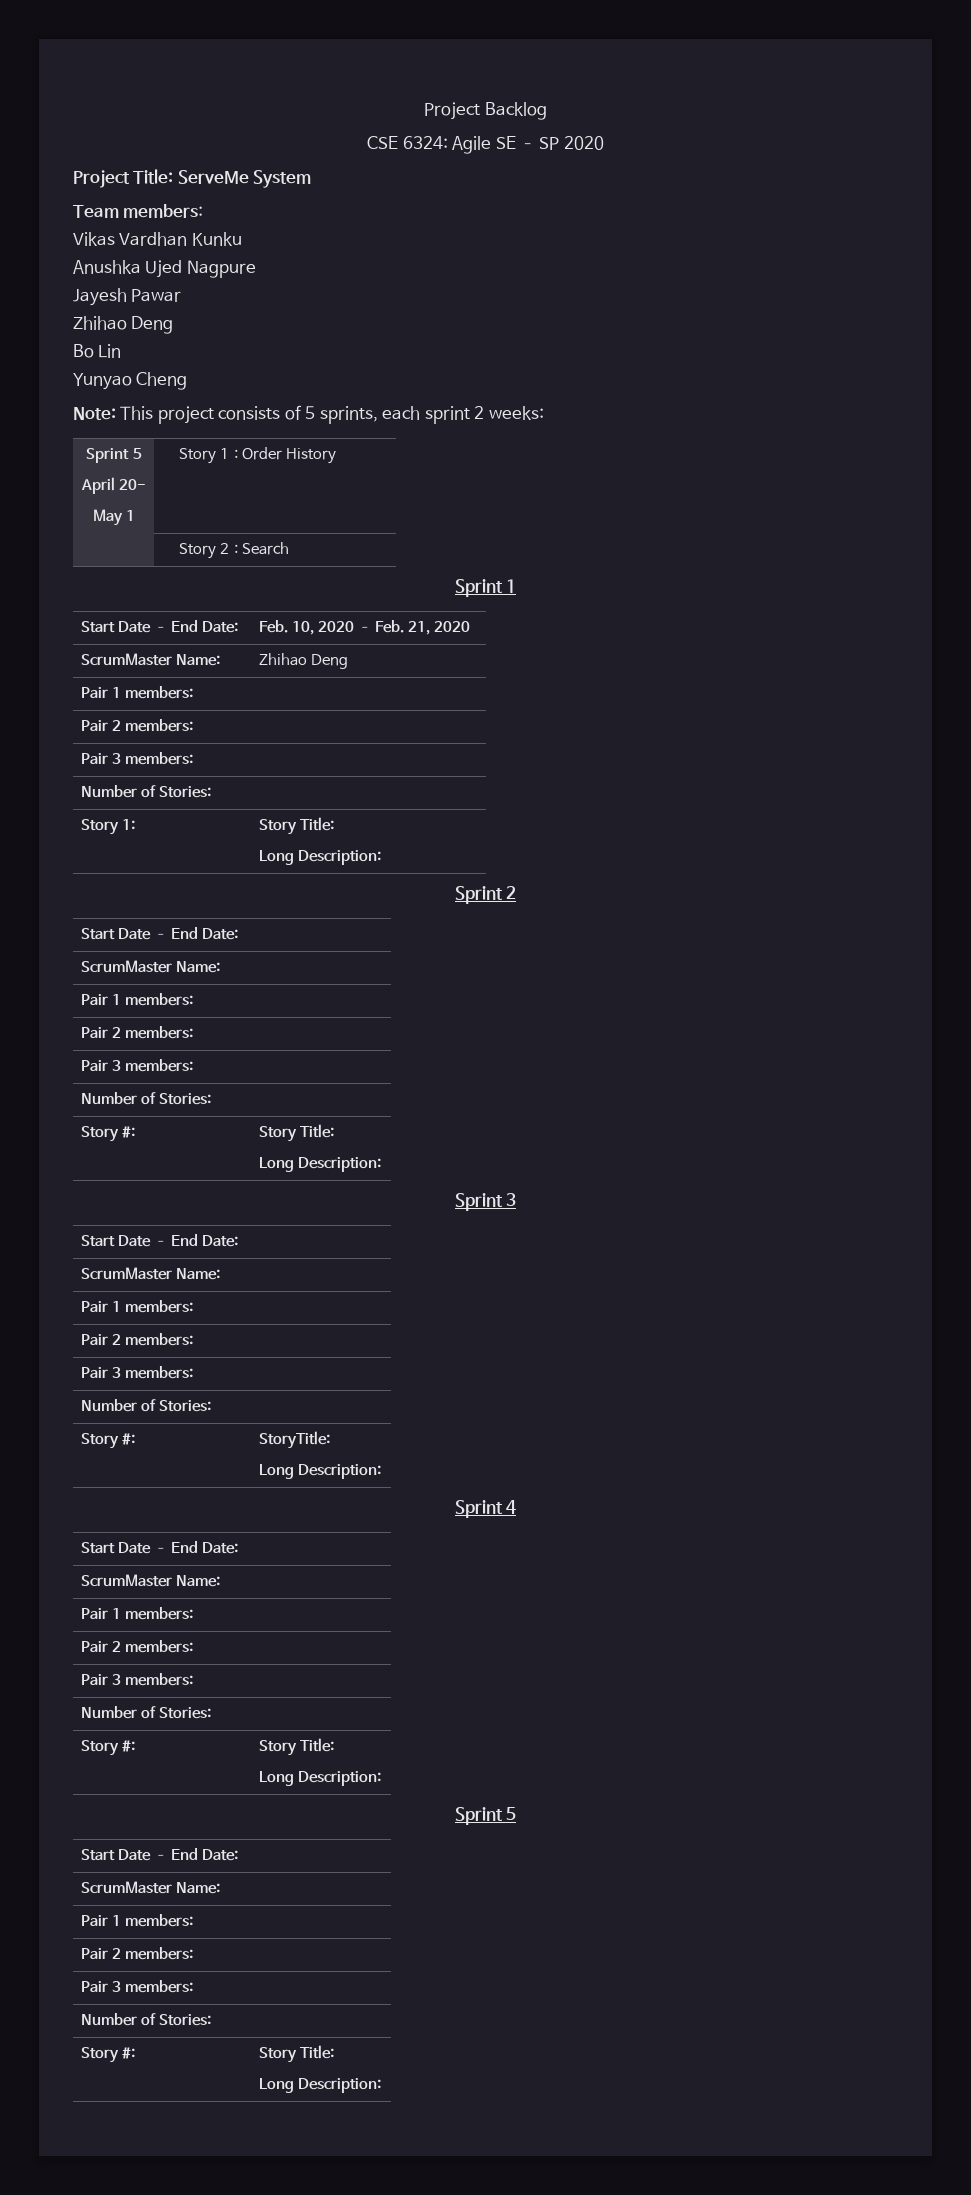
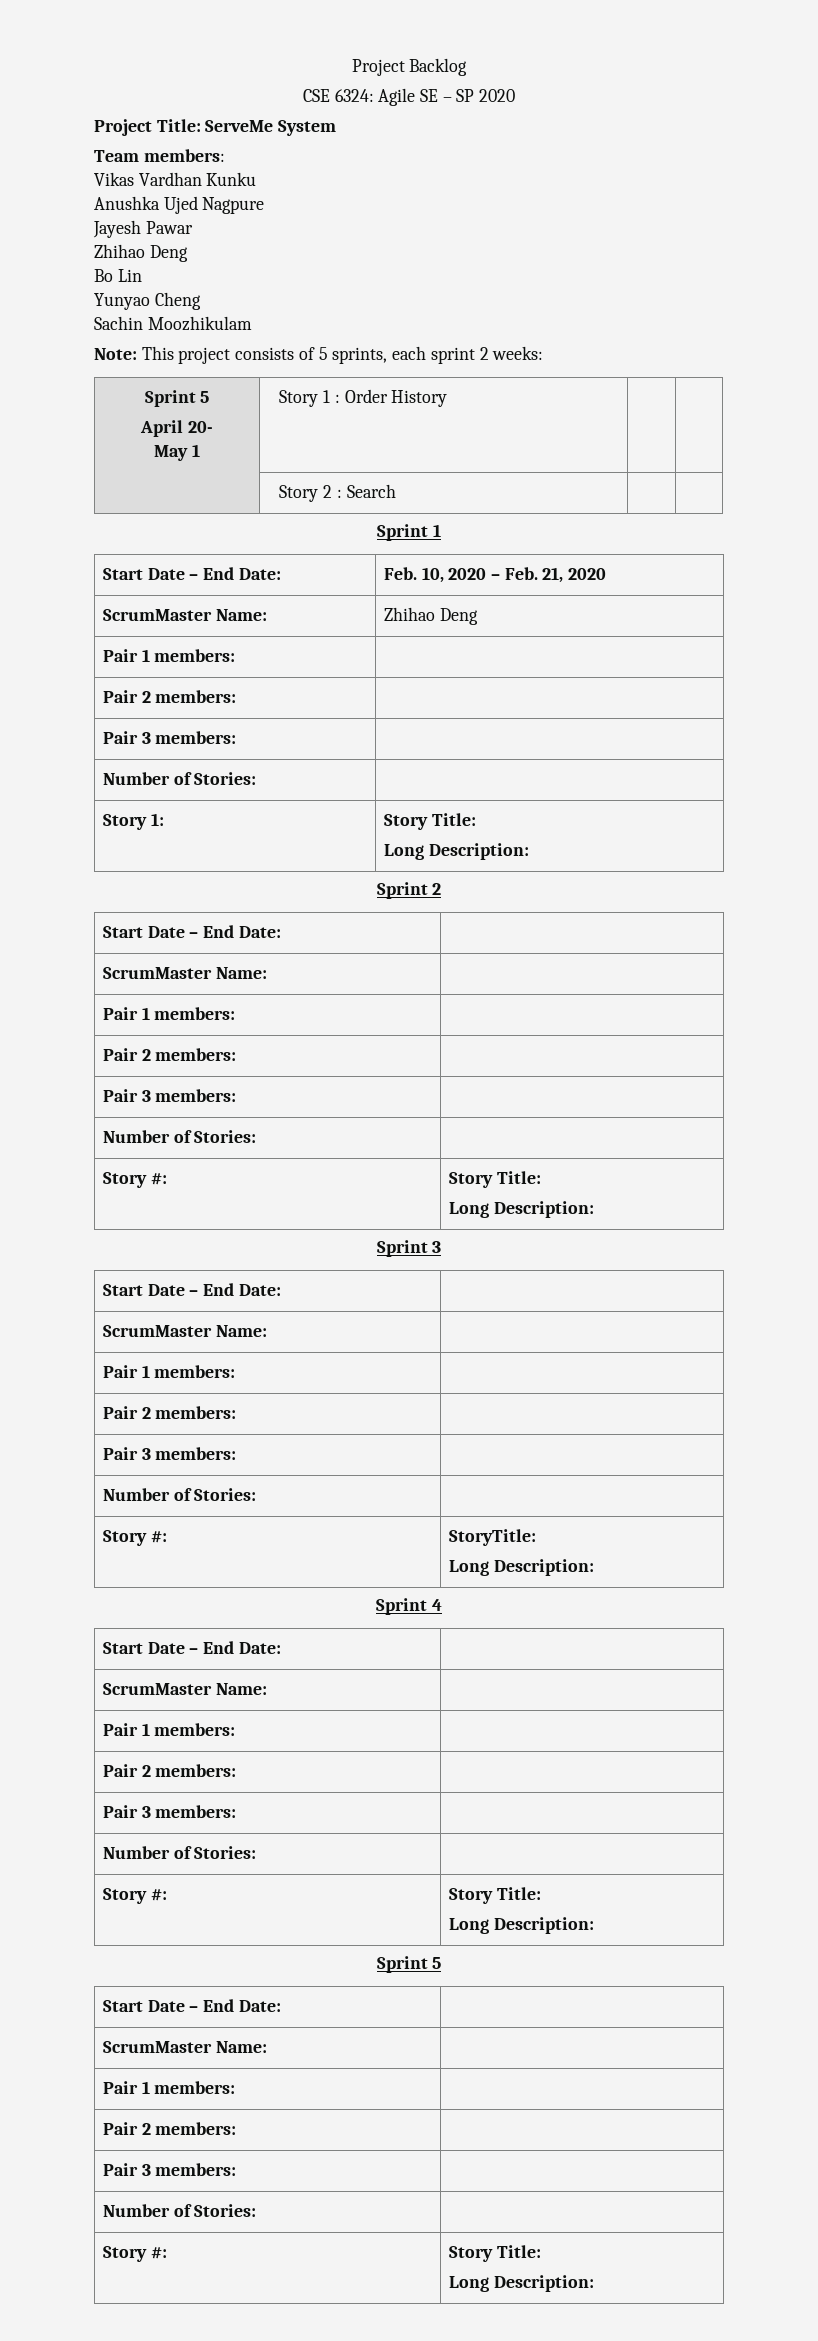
+ Sachin Moozhikulam

